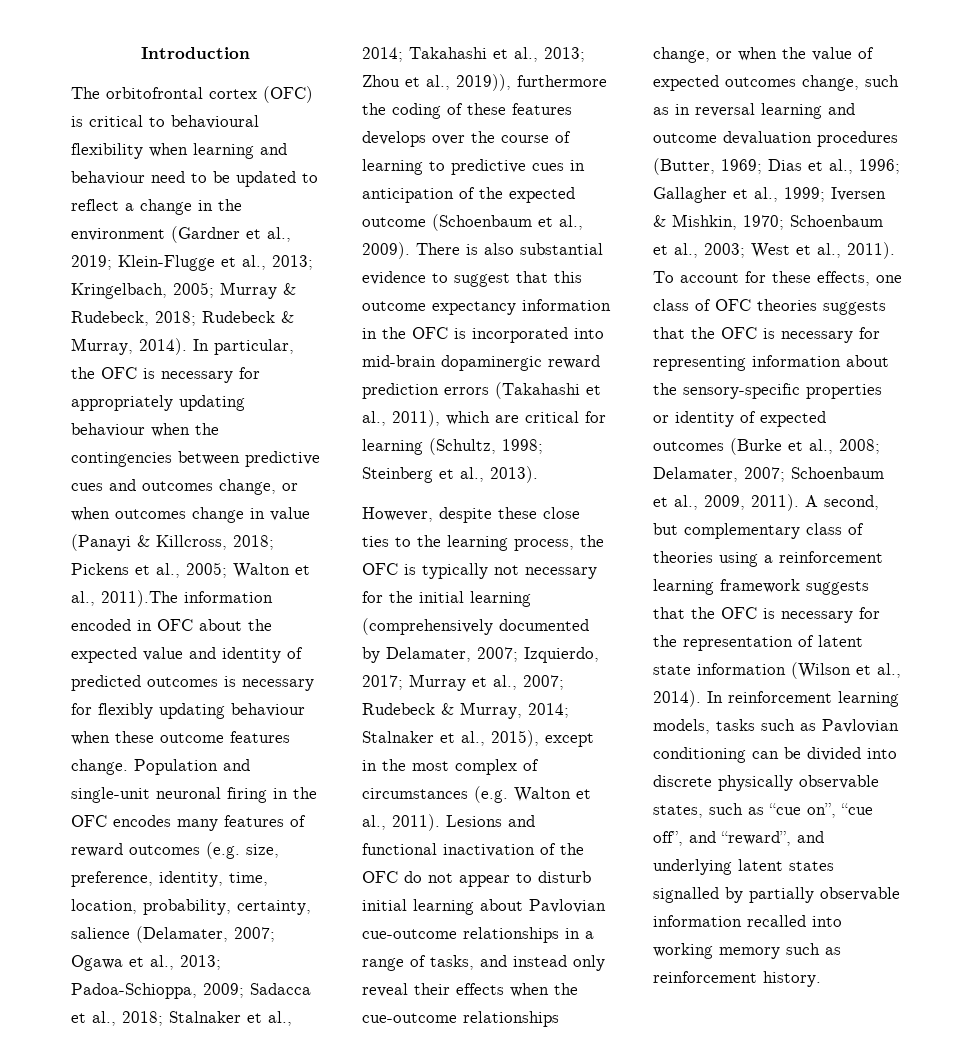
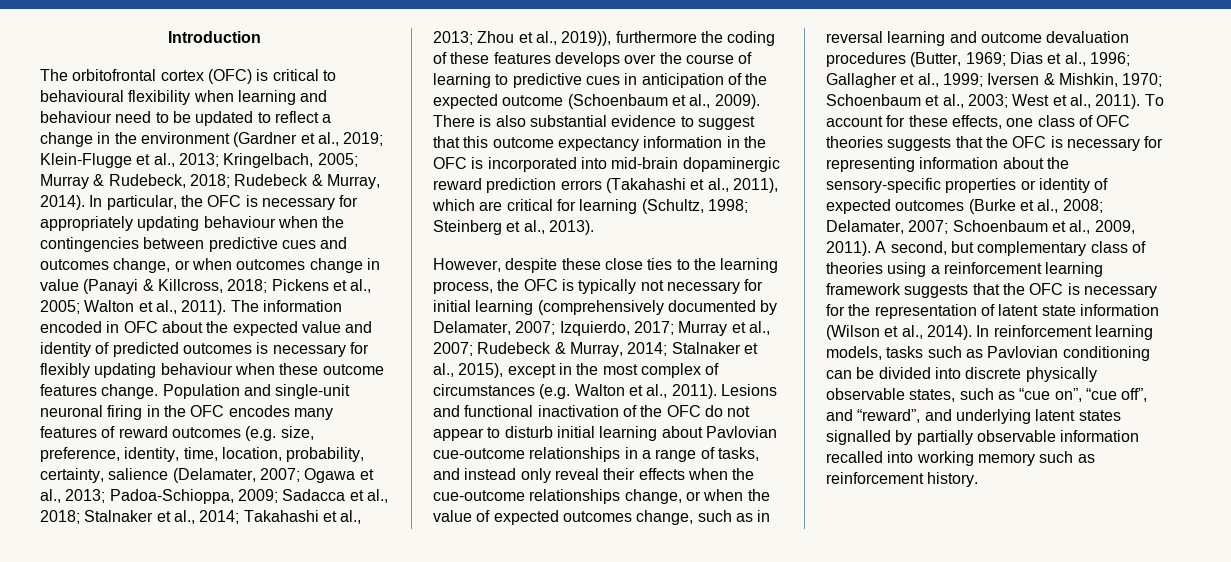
- In particular, the OFC is necessary for appropriately updating behaviour when the contingencies between predictive cues and outcomes change, or when outcomes change in value (Panayi & Killcross, 2018; Pickens et al., 2005; Walton et al., 2011).The information encoded in OFC about the expected value and identity of predicted outcomes is necessary for flexibly updating behaviour when these outcome features change.
+ In particular, the OFC is necessary for appropriately updating behaviour when the contingencies between predictive cues and outcomes change, or when outcomes change in value (Panayi & Killcross, 2018; Pickens et al., 2005; Walton et al., 2011). The information encoded in OFC about the expected value and identity of predicted outcomes is necessary for flexibly updating behaviour when these outcome features change.
- However, despite these close ties to the learning process, the OFC is typically not necessary for the initial learning (comprehensively documented by Delamater, 2007; Izquierdo, 2017; Murray et al., 2007; Rudebeck & Murray, 2014; Stalnaker et al., 2015), except in the most complex of circumstances (e.g. Walton et al., 2011).
+ However, despite these close ties to the learning process, the OFC is typically not necessary for initial learning (comprehensively documented by Delamater, 2007; Izquierdo, 2017; Murray et al., 2007; Rudebeck & Murray, 2014; Stalnaker et al., 2015), except in the most complex of circumstances (e.g. Walton et al., 2011).

